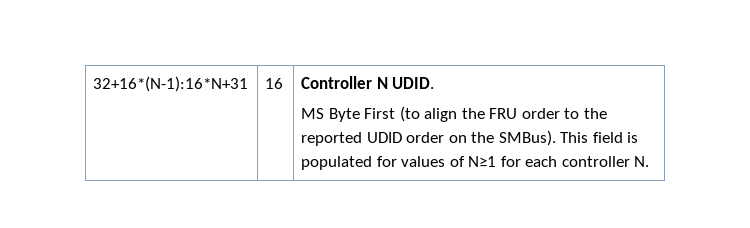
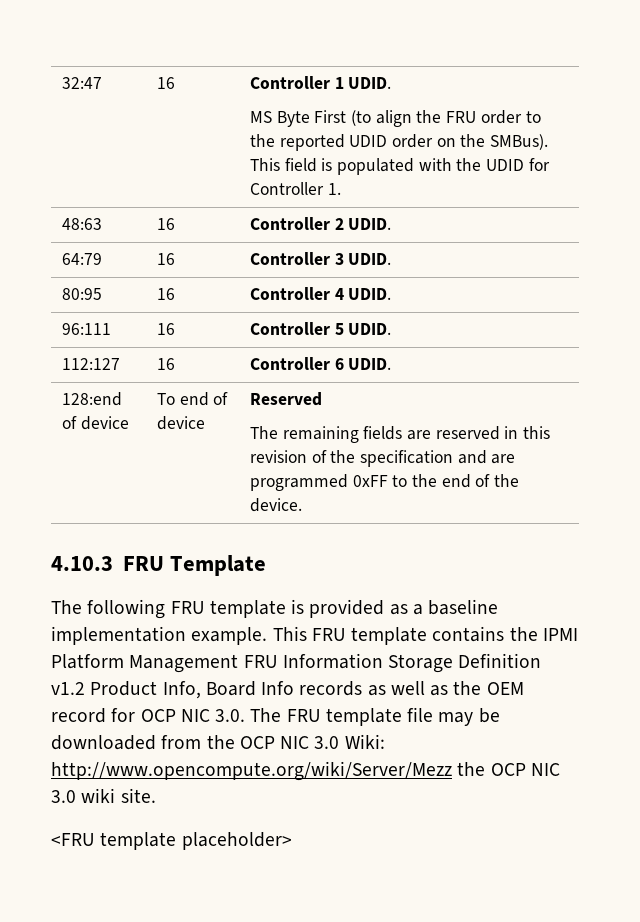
- 32+16*(N-1):16*N+31 | 16 | Controller N UDID.
- MS Byte First (to align the FRU order to the reported UDID order on the SMBus). This field is populated for values of N≥1 for each controller N.
+ 32:47 | 16 | Controller 1 UDID.
+ MS Byte First (to align the FRU order to the reported UDID order on the SMBus). This field is populated with the UDID for Controller 1.
+ 48:63 | 16 | Controller 2 UDID.
+ 64:79 | 16 | Controller 3 UDID.
+ 80:95 | 16 | Controller 4 UDID.
+ 96:111 | 16 | Controller 5 UDID.
+ 112:127 | 16 | Controller 6 UDID.
+ 128:end of device | To end of device | Reserved
+ The remaining fields are reserved in this revision of the specification and are programmed 0xFF to the end of the device.
+ 4.10.3 FRU Template
+ The following FRU template is provided as a baseline implementation example. This FRU template contains the IPMI Platform Management FRU Information Storage Definition v1.2 Product Info, Board Info records as well as the OEM record for OCP NIC 3.0. The FRU template file may be downloaded from the OCP NIC 3.0 Wiki: http://www.opencompute.org/wiki/Server/Mezz the OCP NIC 3.0 wiki site.
+ <FRU template placeholder>

